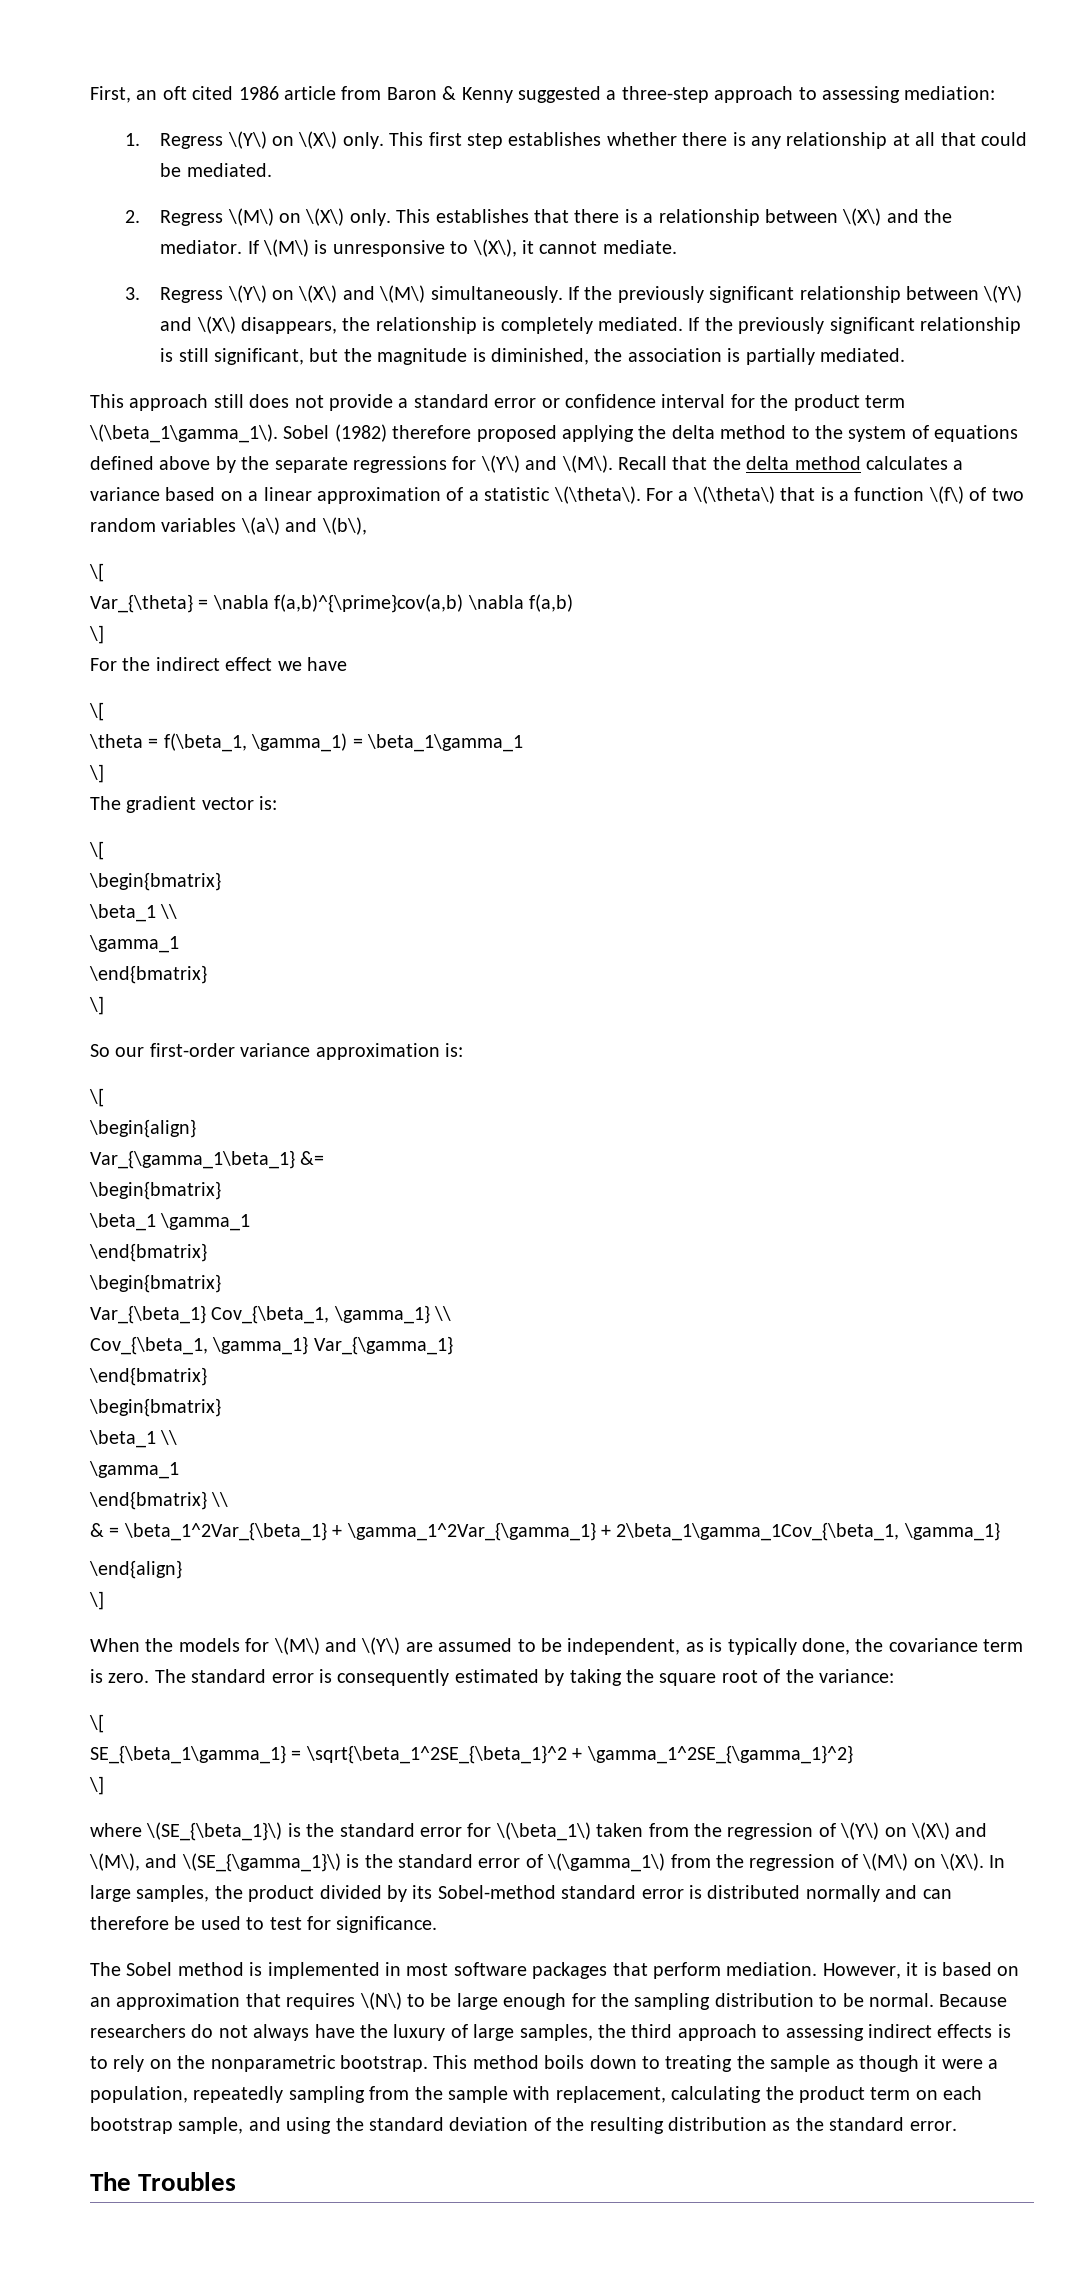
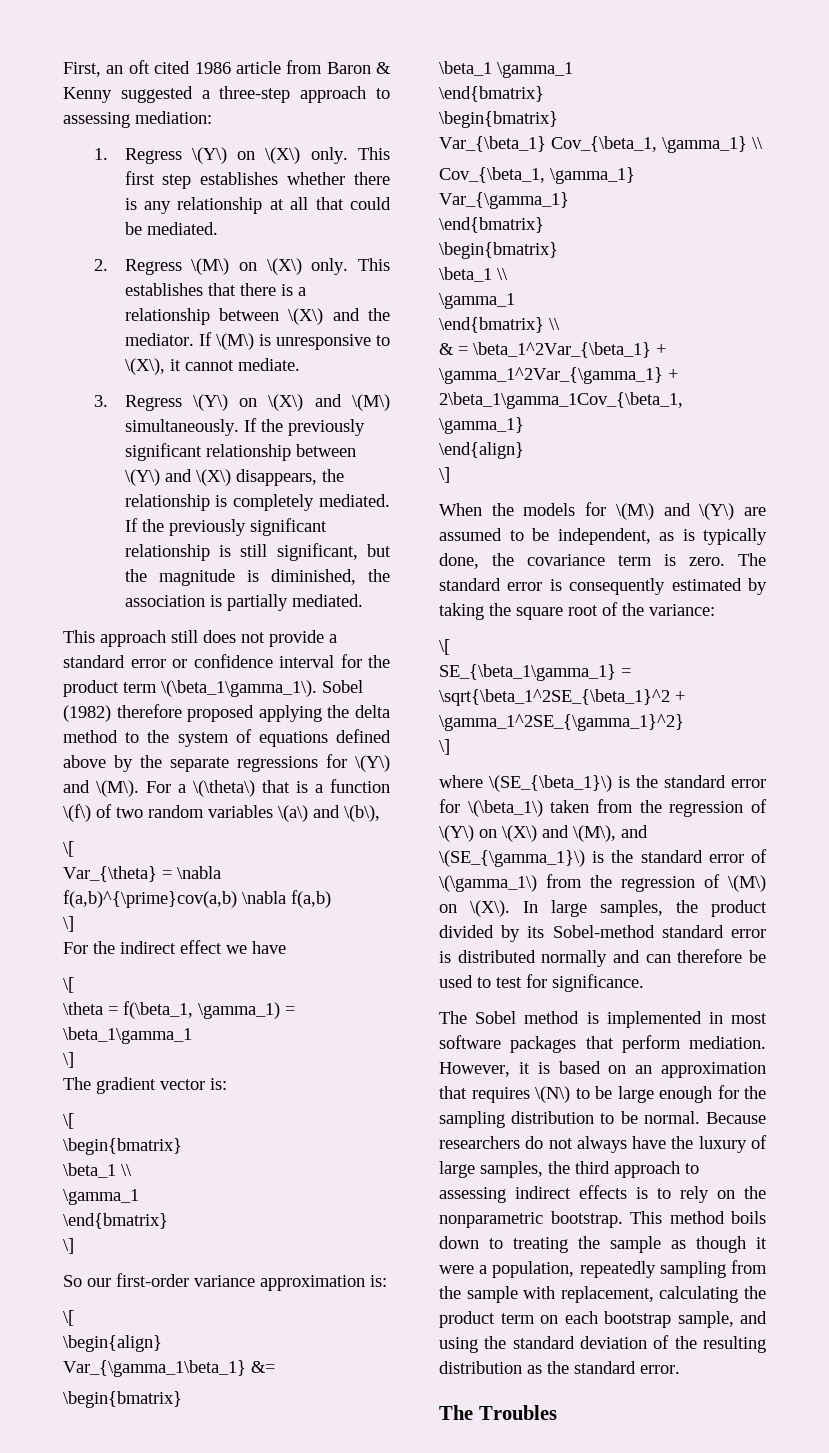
- Recall that the delta method calculates a variance based on a linear approximation of a statistic \(\theta\).

